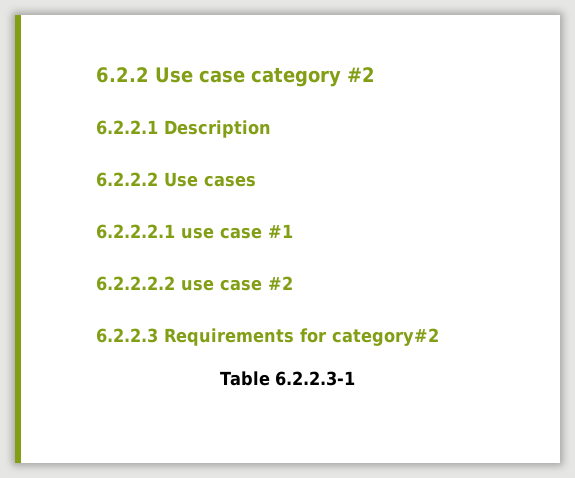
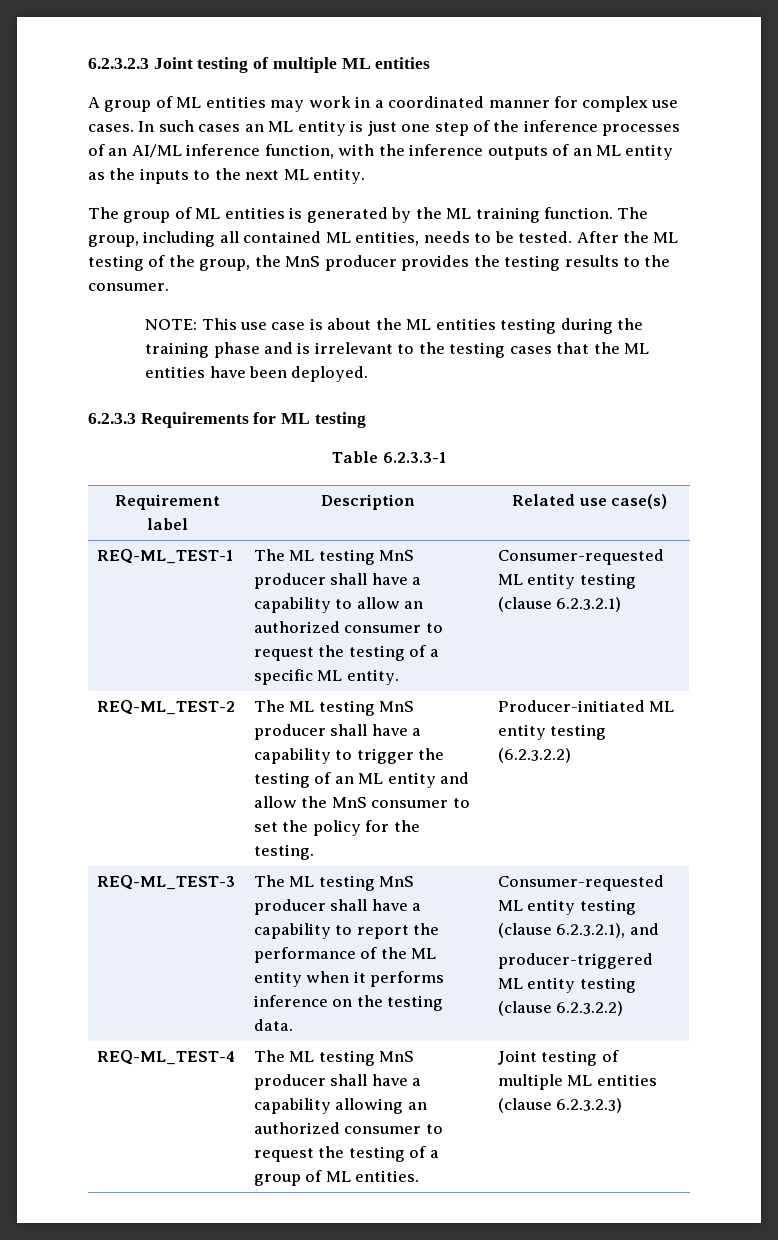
- 6.2.2 Use case category #2
- 6.2.2.1 Description
- 6.2.2.2 Use cases
- 6.2.2.2.1 use case #1
- 6.2.2.2.2 use case #2
- 6.2.2.3 Requirements for category#2
- Table 6.2.2.3-1
+ 6.2.3.2.3 Joint testing of multiple ML entities
+ A group of ML entities may work in a coordinated manner for complex use cases. In such cases an ML entity is just one step of the inference processes of an AI/ML inference function, with the inference outputs of an ML entity as the inputs to the next ML entity.
+ The group of ML entities is generated by the ML training function. The group, including all contained ML entities, needs to be tested. After the ML testing of the group, the MnS producer provides the testing results to the consumer.
+ NOTE: This use case is about the ML entities testing during the training phase and is irrelevant to the testing cases that the ML entities have been deployed.
+ 6.2.3.3 Requirements for ML testing
+ Table 6.2.3.3-1
+ Requirement label | Description | Related use case(s)
+ REQ-ML_TEST-1 | The ML testing MnS producer shall have a capability to allow an authorized consumer to request the testing of a specific ML entity. | Consumer-requested ML entity testing (clause 6.2.3.2.1)
+ REQ-ML_TEST-2 | The ML testing MnS producer shall have a capability to trigger the testing of an ML entity and allow the MnS consumer to set the policy for the testing. | Producer-initiated ML entity testing (6.2.3.2.2)
+ REQ-ML_TEST-3 | The ML testing MnS producer shall have a capability to report the performance of the ML entity when it performs inference on the testing data. | Consumer-requested ML entity testing (clause 6.2.3.2.1), and
+ producer-triggered ML entity testing (clause 6.2.3.2.2)
+ REQ-ML_TEST-4 | The ML testing MnS producer shall have a capability allowing an authorized consumer to request the testing of a group of ML entities. | Joint testing of multiple ML entities (clause 6.2.3.2.3)

